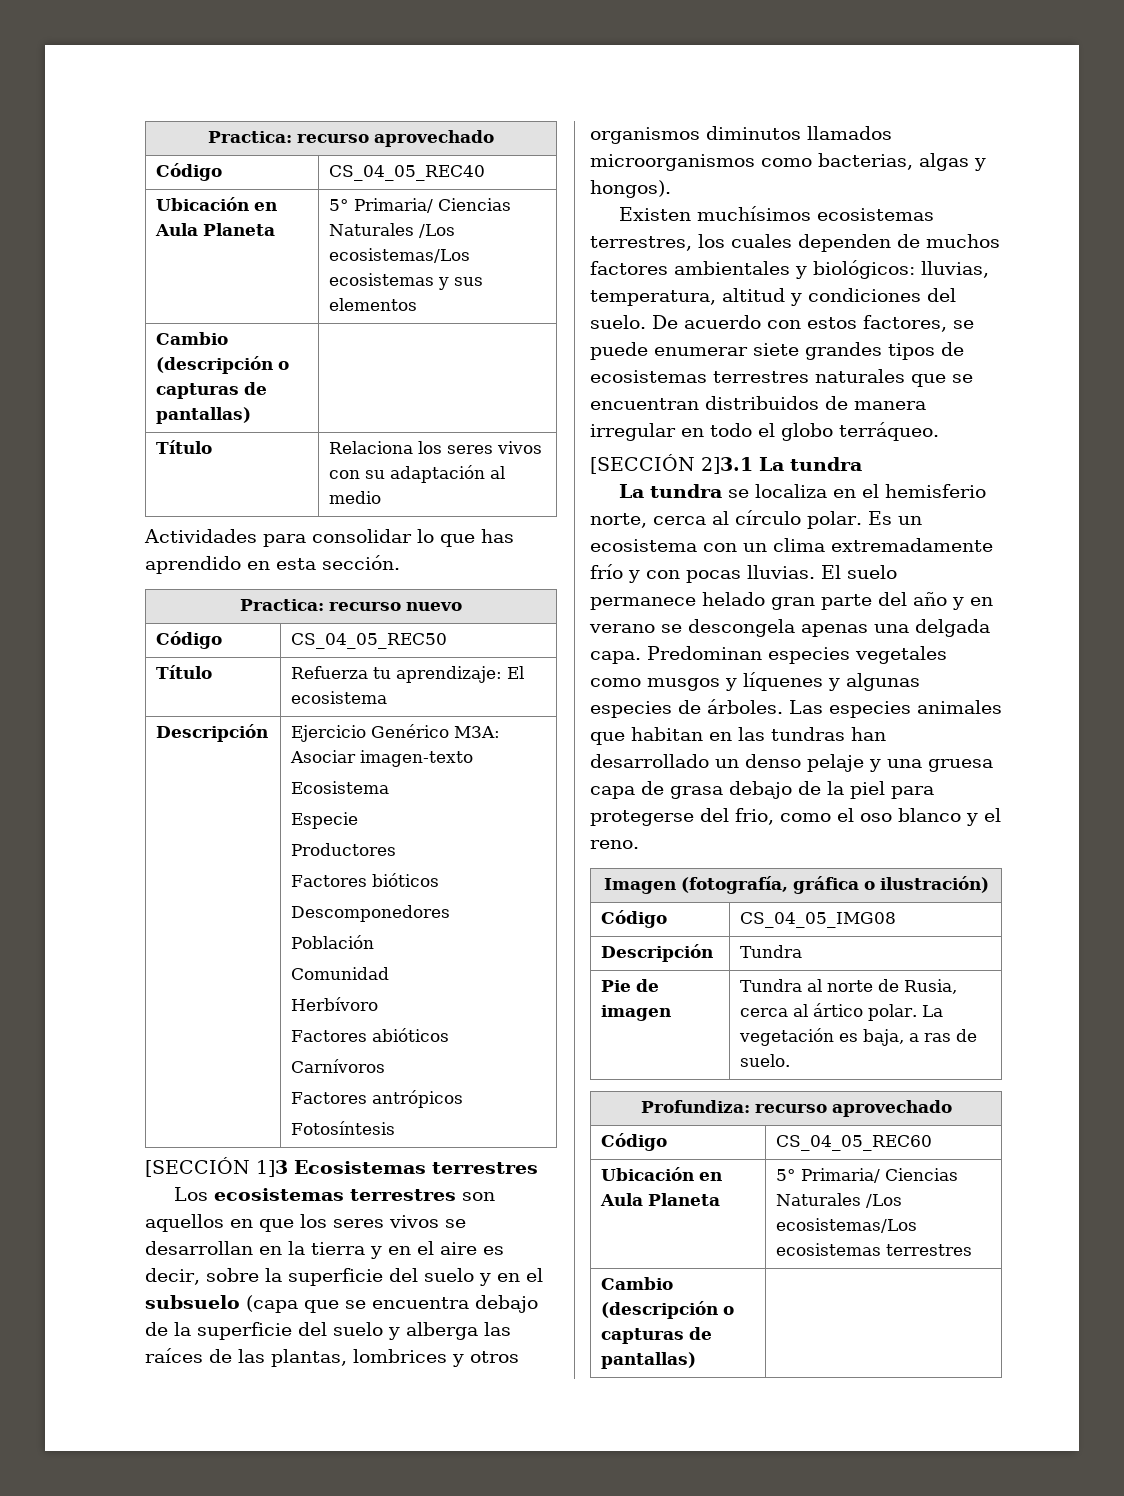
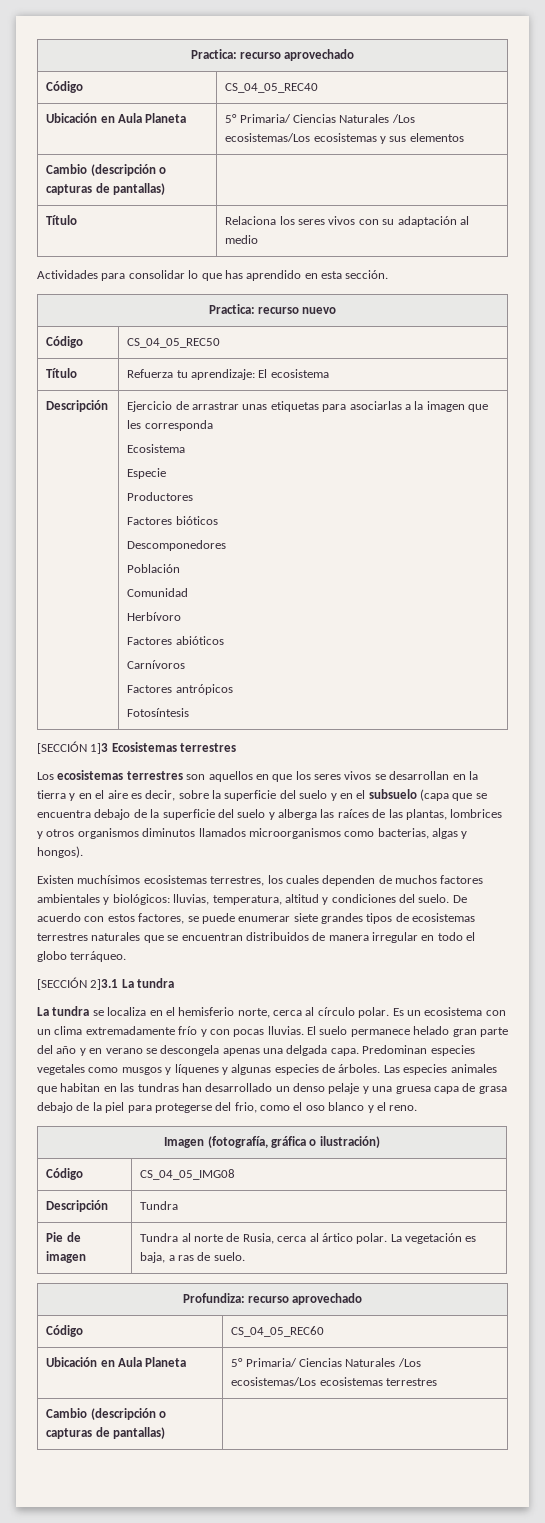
- Descripción | Ejercicio Genérico M3A: Asociar imagen-texto
+ Descripción | Ejercicio de arrastrar unas etiquetas para asociarlas a la imagen que les corresponda

